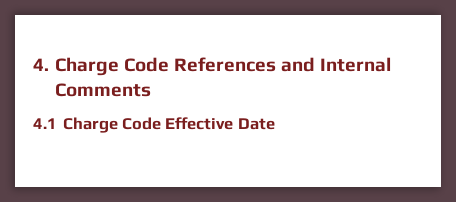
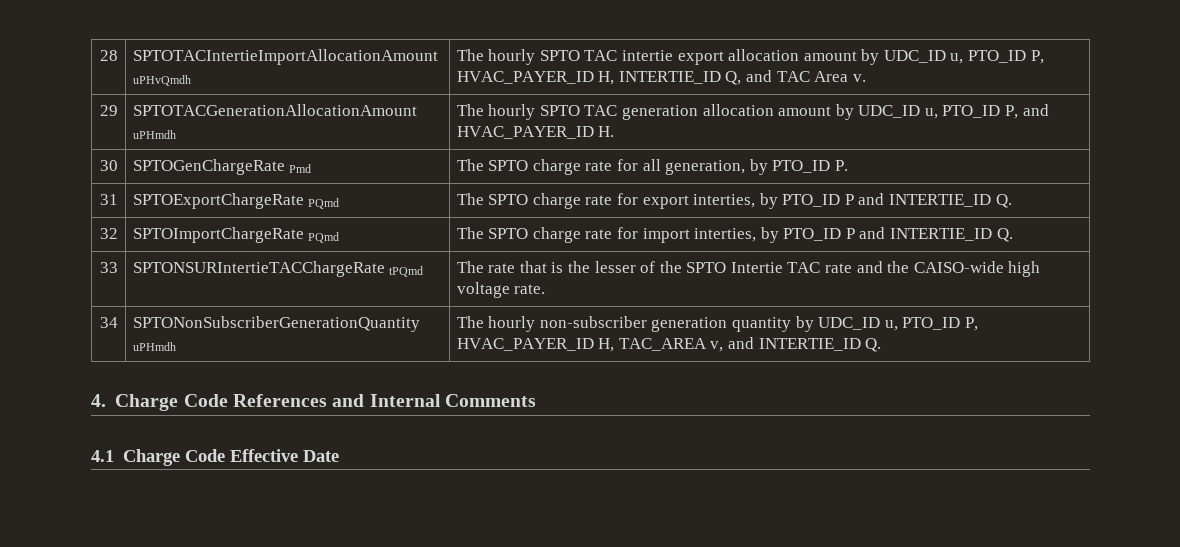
+ 28 | SPTOTACIntertieImportAllocationAmount uPHvQmdh | The hourly SPTO TAC intertie export allocation amount by UDC_ID u, PTO_ID P, HVAC_PAYER_ID H, INTERTIE_ID Q, and TAC Area v.
+ 29 | SPTOTACGenerationAllocationAmount uPHmdh | The hourly SPTO TAC generation allocation amount by UDC_ID u, PTO_ID P, and HVAC_PAYER_ID H.
+ 30 | SPTOGenChargeRate Pmd | The SPTO charge rate for all generation, by PTO_ID P.
+ 31 | SPTOExportChargeRate PQmd | The SPTO charge rate for export interties, by PTO_ID P and INTERTIE_ID Q.
+ 32 | SPTOImportChargeRate PQmd | The SPTO charge rate for import interties, by PTO_ID P and INTERTIE_ID Q.
+ 33 | SPTONSURIntertieTACChargeRate tPQmd | The rate that is the lesser of the SPTO Intertie TAC rate and the CAISO-wide high voltage rate.
+ 34 | SPTONonSubscriberGenerationQuantity uPHmdh | The hourly non-subscriber generation quantity by UDC_ID u, PTO_ID P, HVAC_PAYER_ID H, TAC_AREA v, and INTERTIE_ID Q.

